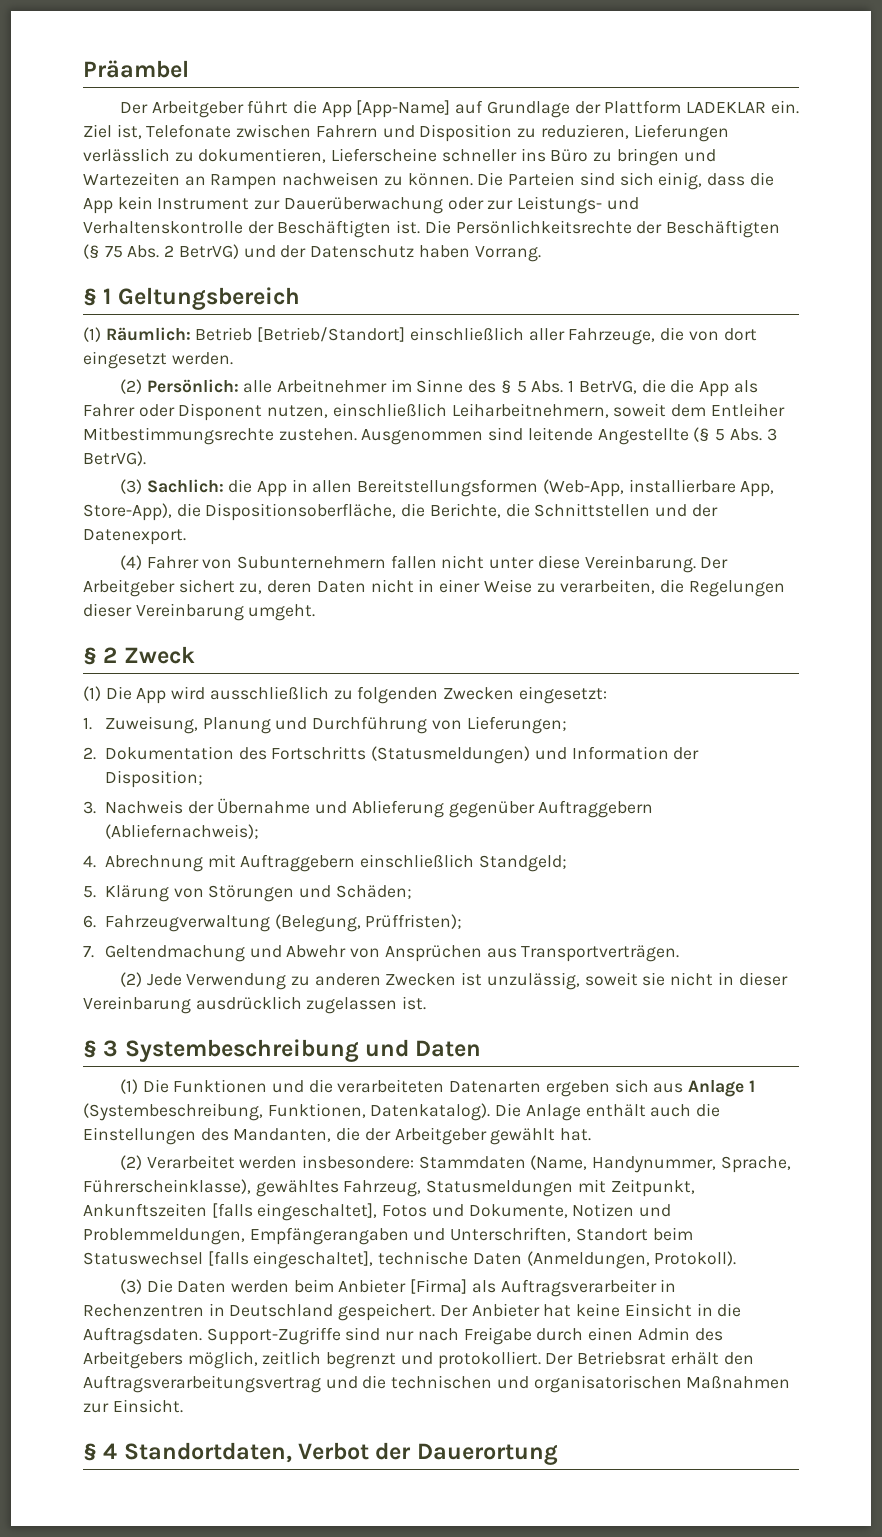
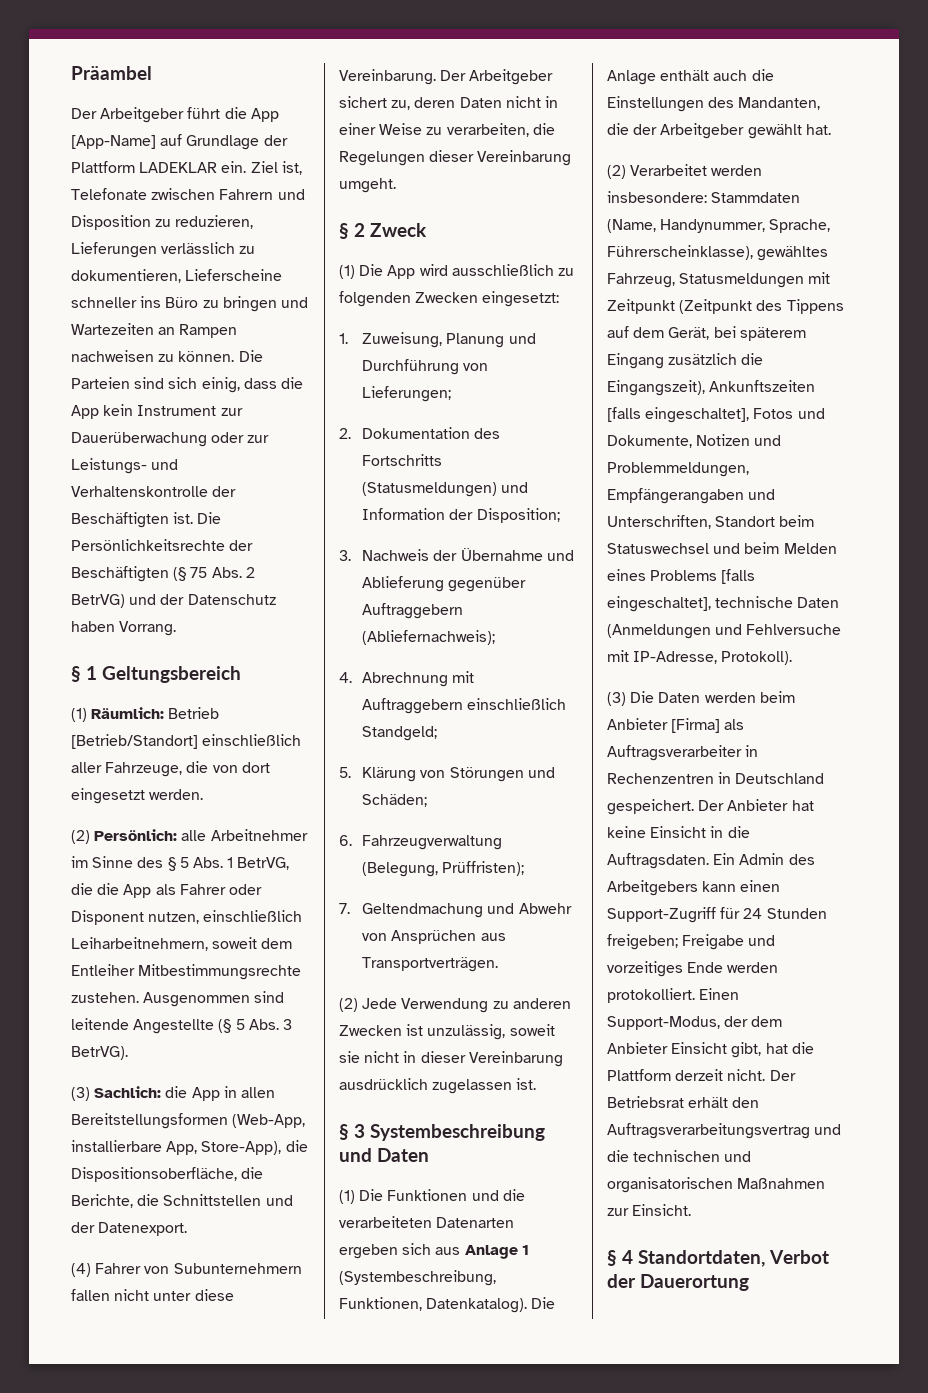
- (2) Verarbeitet werden insbesondere: Stammdaten (Name, Handynummer, Sprache, Führerscheinklasse), gewähltes Fahrzeug, Statusmeldungen mit Zeitpunkt, Ankunftszeiten [falls eingeschaltet], Fotos und Dokumente, Notizen und Problemmeldungen, Empfängerangaben und Unterschriften, Standort beim Statuswechsel [falls eingeschaltet], technische Daten (Anmeldungen, Protokoll).
+ (2) Verarbeitet werden insbesondere: Stammdaten (Name, Handynummer, Sprache, Führerscheinklasse), gewähltes Fahrzeug, Statusmeldungen mit Zeitpunkt (Zeitpunkt des Tippens auf dem Gerät, bei späterem Eingang zusätzlich die Eingangszeit), Ankunftszeiten [falls eingeschaltet], Fotos und Dokumente, Notizen und Problemmeldungen, Empfängerangaben und Unterschriften, Standort beim Statuswechsel und beim Melden eines Problems [falls eingeschaltet], technische Daten (Anmeldungen und Fehlversuche mit IP-Adresse, Protokoll).
- Support-Zugriffe sind nur nach Freigabe durch einen Admin des Arbeitgebers möglich, zeitlich begrenzt und protokolliert.
+ Ein Admin des Arbeitgebers kann einen Support-Zugriff für 24 Stunden freigeben; Freigabe und vorzeitiges Ende werden protokolliert. Einen Support-Modus, der dem Anbieter Einsicht gibt, hat die Plattform derzeit nicht.

